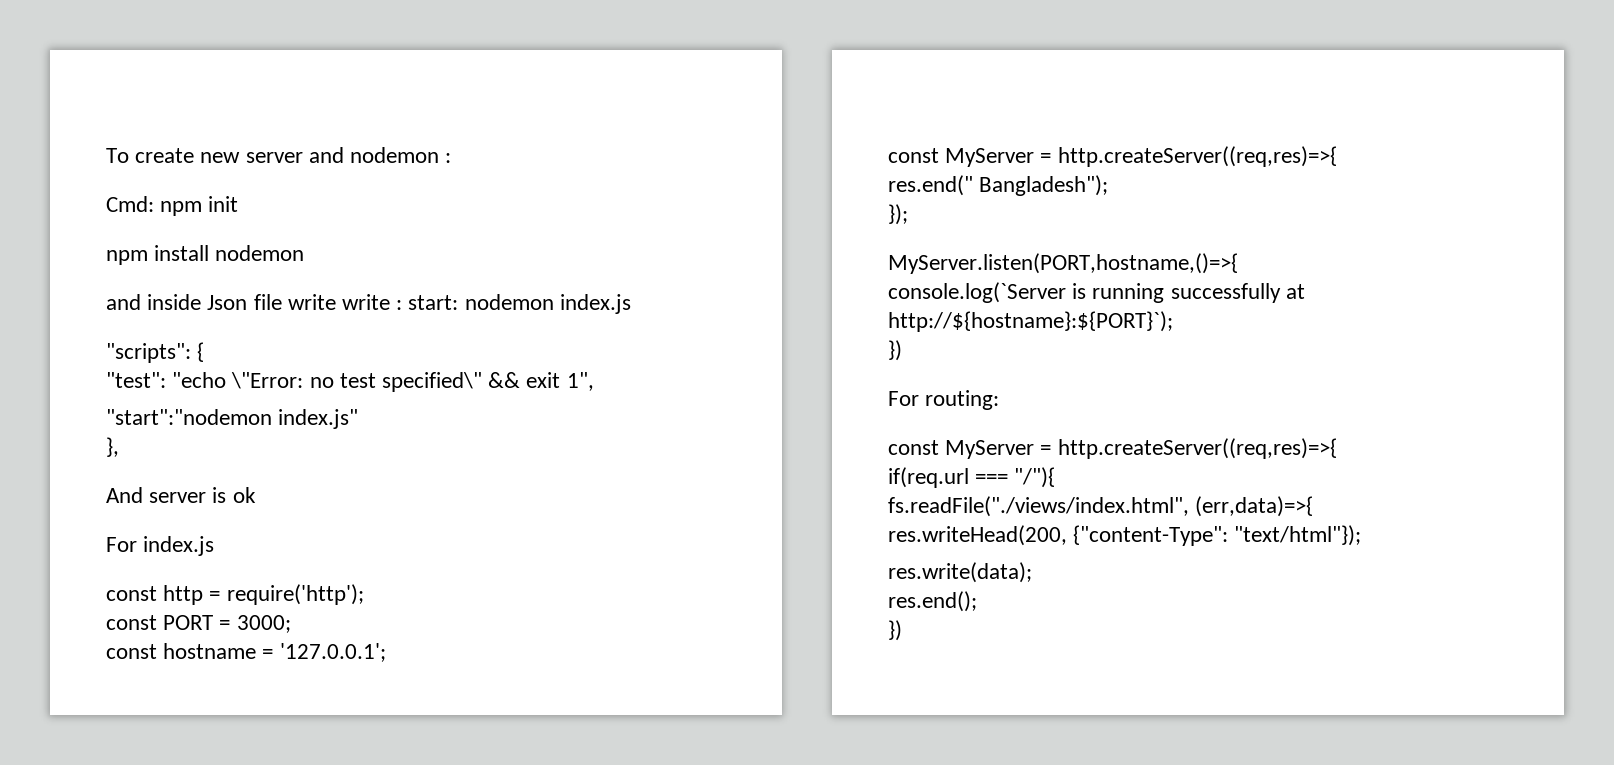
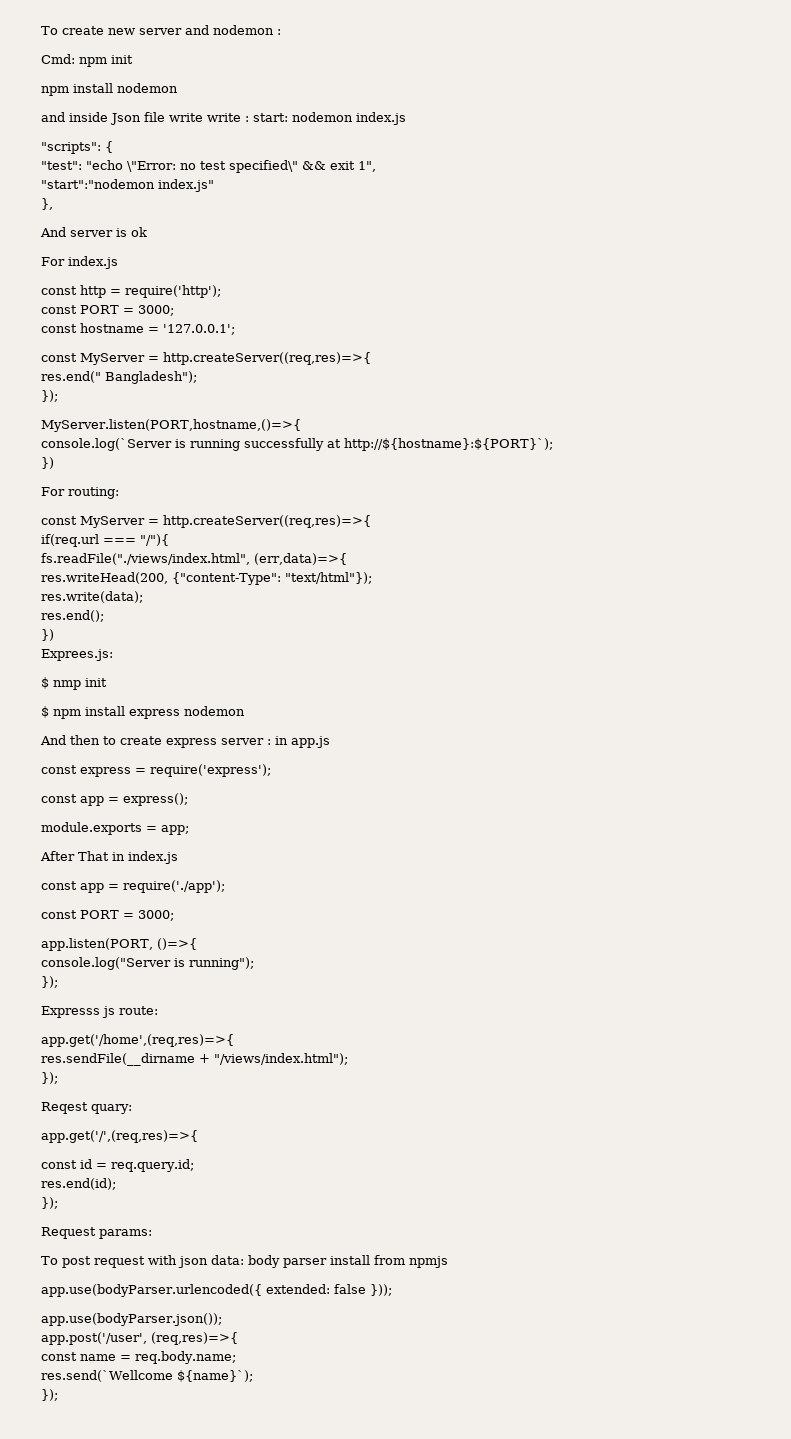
+ Exprees.js:
+ $ nmp init
+ $ npm install express nodemon
+ And then to create express server : in app.js
+ const express = require('express');
+ const app = express();
+ module.exports = app;
+ After That in index.js
+ const app = require('./app');
+ const PORT = 3000;
+ app.listen(PORT, ()=>{
+ console.log("Server is running");
+ });
+ Expresss js route:
+ app.get('/home',(req,res)=>{
+ res.sendFile(__dirname + "/views/index.html");
+ });
+ Reqest quary:
+ app.get('/',(req,res)=>{
+ const id = req.query.id;
+ res.end(id);
+ });
+ Request params:
+ To post request with json data: body parser install from npmjs
+ app.use(bodyParser.urlencoded({ extended: false }));
+ app.use(bodyParser.json());
+ app.post('/user', (req,res)=>{
+ const name = req.body.name;
+ res.send(`Wellcome ${name}`);
+ });

